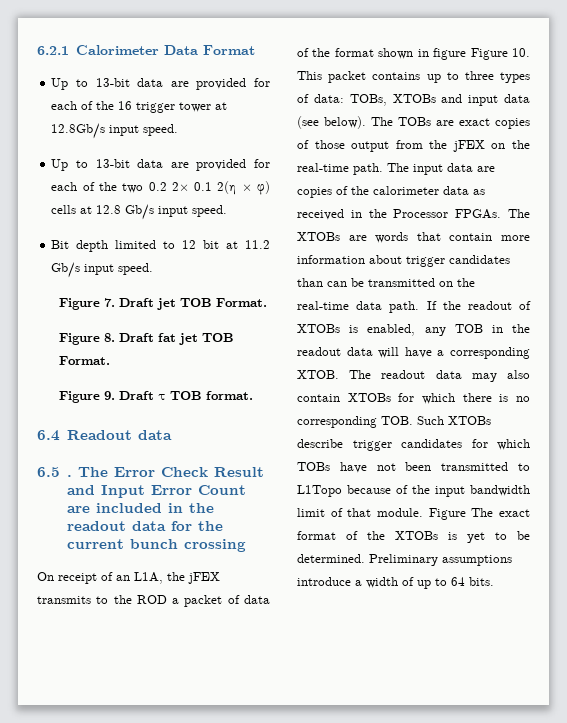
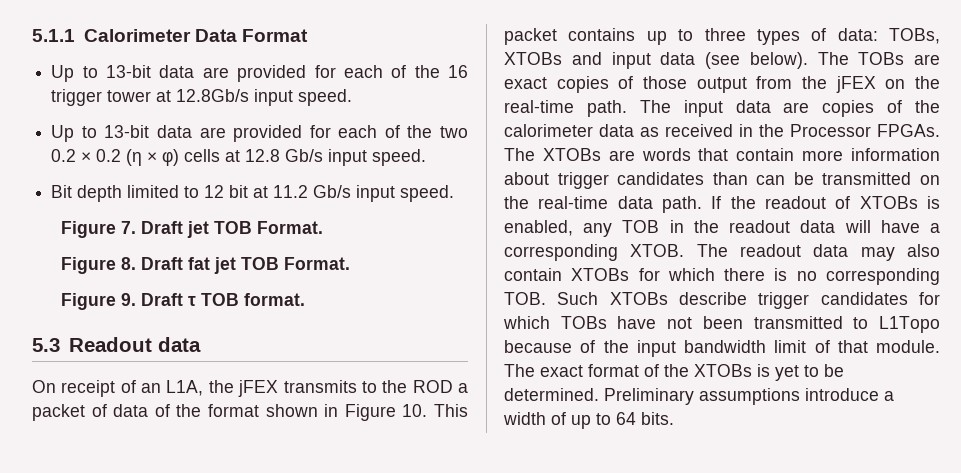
- 6.2.1 Calorimeter Data Format
+ 5.1.1 Calorimeter Data Format
- Up to 13-bit data are provided for each of the two 0.2 2× 0.1 2(η × φ) cells at 12.8 Gb/s input speed.
+ Up to 13-bit data are provided for each of the two 0.2 × 0.2 (η × φ) cells at 12.8 Gb/s input speed.
- 6.4 Readout data
+ 5.3 Readout data
- 6.5 . The Error Check Result and Input Error Count are included in the readout data for the current bunch crossing
- On receipt of an L1A, the jFEX transmits to the ROD a packet of data of the format shown in figure Figure 10. This packet contains up to three types of data: TOBs, XTOBs and input data (see below).
+ On receipt of an L1A, the jFEX transmits to the ROD a packet of data of the format shown in Figure 10. This packet contains up to three types of data: TOBs, XTOBs and input data (see below).
- Figure The exact format of the XTOBs is yet to be determined.
+ The exact format of the XTOBs is yet to be determined.

